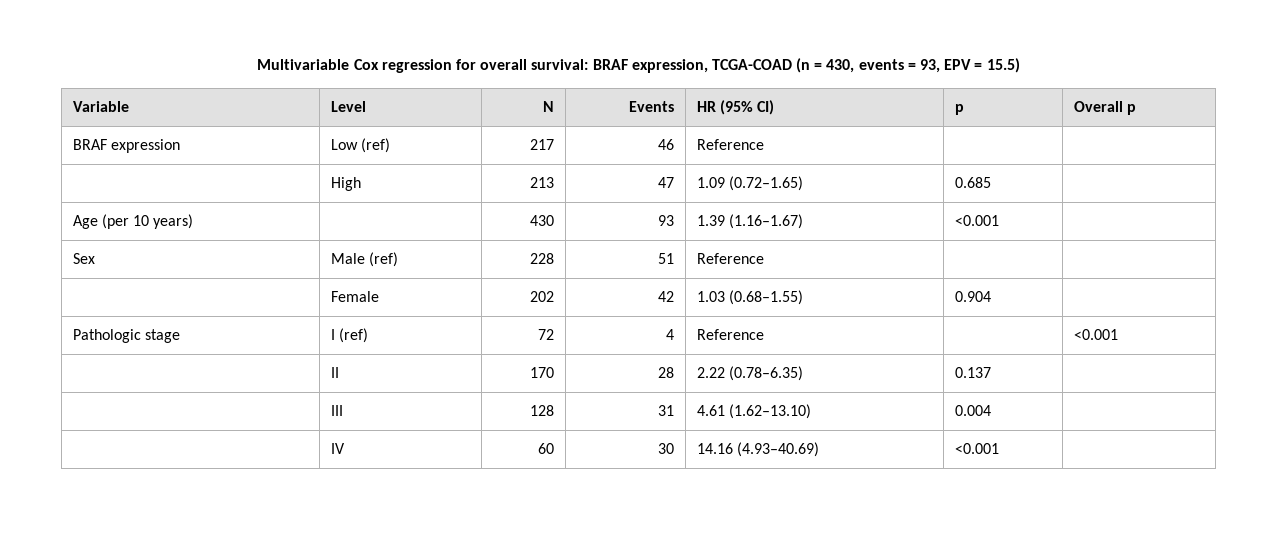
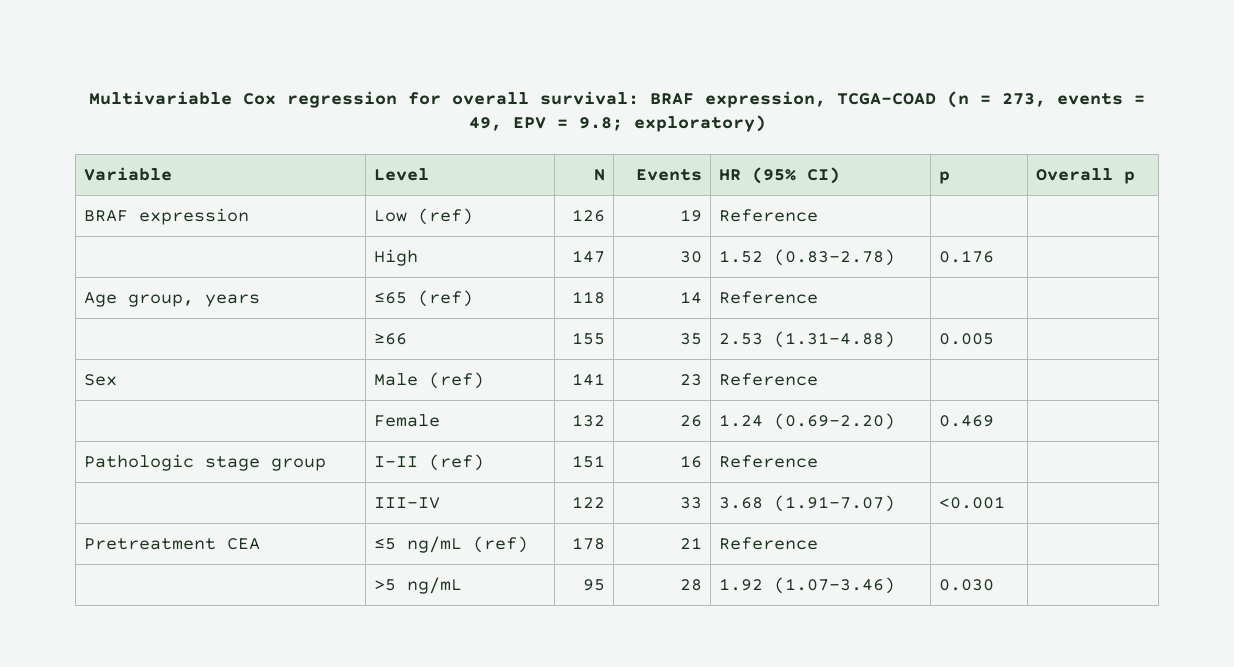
- Multivariable Cox regression for overall survival: BRAF expression, TCGA-COAD (n = 430, events = 93, EPV = 15.5)
+ Multivariable Cox regression for overall survival: BRAF expression, TCGA-COAD (n = 273, events = 49, EPV = 9.8; exploratory)
- BRAF expression | Low (ref) | 217 | 46 | Reference | |
+ BRAF expression | Low (ref) | 126 | 19 | Reference | |
- | High | 213 | 47 | 1.09 (0.72–1.65) | 0.685 |
- Age (per 10 years) | | 430 | 93 | 1.39 (1.16–1.67) | <0.001 |
+ | High | 147 | 30 | 1.52 (0.83–2.78) | 0.176 |
+ Age group, years | ≤65 (ref) | 118 | 14 | Reference | |
+ | ≥66 | 155 | 35 | 2.53 (1.31–4.88) | 0.005 |
- Sex | Male (ref) | 228 | 51 | Reference | |
+ Sex | Male (ref) | 141 | 23 | Reference | |
- | Female | 202 | 42 | 1.03 (0.68–1.55) | 0.904 |
+ | Female | 132 | 26 | 1.24 (0.69–2.20) | 0.469 |
- Pathologic stage | I (ref) | 72 | 4 | Reference | | <0.001
- | II | 170 | 28 | 2.22 (0.78–6.35) | 0.137 |
- | III | 128 | 31 | 4.61 (1.62–13.10) | 0.004 |
- | IV | 60 | 30 | 14.16 (4.93–40.69) | <0.001 |
+ Pathologic stage group | I–II (ref) | 151 | 16 | Reference | |
+ | III–IV | 122 | 33 | 3.68 (1.91–7.07) | <0.001 |
+ Pretreatment CEA | ≤5 ng/mL (ref) | 178 | 21 | Reference | |
+ | >5 ng/mL | 95 | 28 | 1.92 (1.07–3.46) | 0.030 |

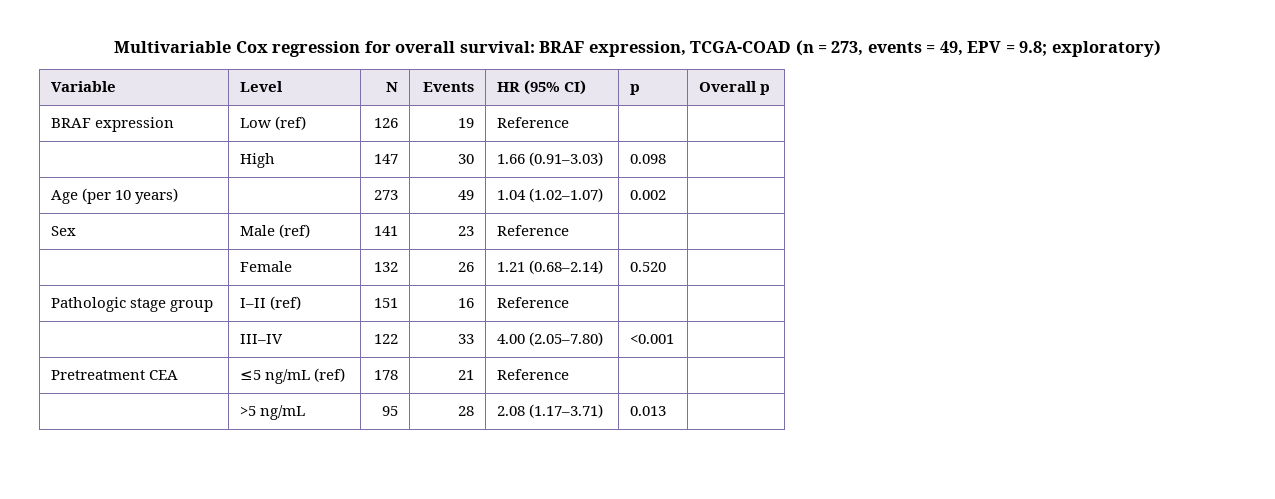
- | High | 147 | 30 | 1.52 (0.83–2.78) | 0.176 |
- Age group, years | ≤65 (ref) | 118 | 14 | Reference | |
- | ≥66 | 155 | 35 | 2.53 (1.31–4.88) | 0.005 |
+ | High | 147 | 30 | 1.66 (0.91–3.03) | 0.098 |
+ Age (per 10 years) | | 273 | 49 | 1.04 (1.02–1.07) | 0.002 |
- | Female | 132 | 26 | 1.24 (0.69–2.20) | 0.469 |
+ | Female | 132 | 26 | 1.21 (0.68–2.14) | 0.520 |
- | III–IV | 122 | 33 | 3.68 (1.91–7.07) | <0.001 |
+ | III–IV | 122 | 33 | 4.00 (2.05–7.80) | <0.001 |
- | >5 ng/mL | 95 | 28 | 1.92 (1.07–3.46) | 0.030 |
+ | >5 ng/mL | 95 | 28 | 2.08 (1.17–3.71) | 0.013 |

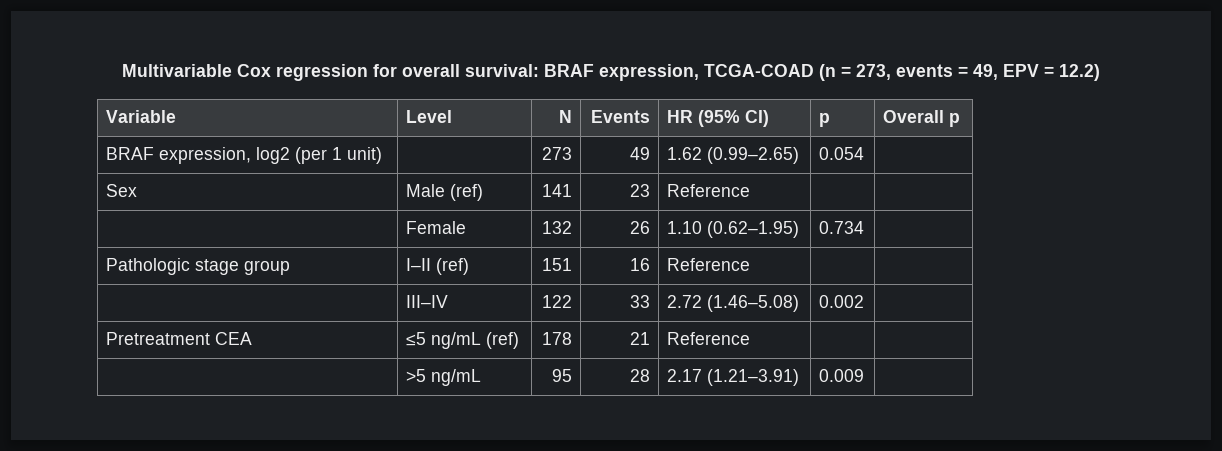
- Multivariable Cox regression for overall survival: BRAF expression, TCGA-COAD (n = 273, events = 49, EPV = 9.8; exploratory)
+ Multivariable Cox regression for overall survival: BRAF expression, TCGA-COAD (n = 273, events = 49, EPV = 12.2)
- BRAF expression | Low (ref) | 126 | 19 | Reference | |
- | High | 147 | 30 | 1.66 (0.91–3.03) | 0.098 |
- Age (per 10 years) | | 273 | 49 | 1.04 (1.02–1.07) | 0.002 |
+ BRAF expression, log2 (per 1 unit) | | 273 | 49 | 1.62 (0.99–2.65) | 0.054 |
- | Female | 132 | 26 | 1.21 (0.68–2.14) | 0.520 |
+ | Female | 132 | 26 | 1.10 (0.62–1.95) | 0.734 |
- | III–IV | 122 | 33 | 4.00 (2.05–7.80) | <0.001 |
+ | III–IV | 122 | 33 | 2.72 (1.46–5.08) | 0.002 |
- | >5 ng/mL | 95 | 28 | 2.08 (1.17–3.71) | 0.013 |
+ | >5 ng/mL | 95 | 28 | 2.17 (1.21–3.91) | 0.009 |

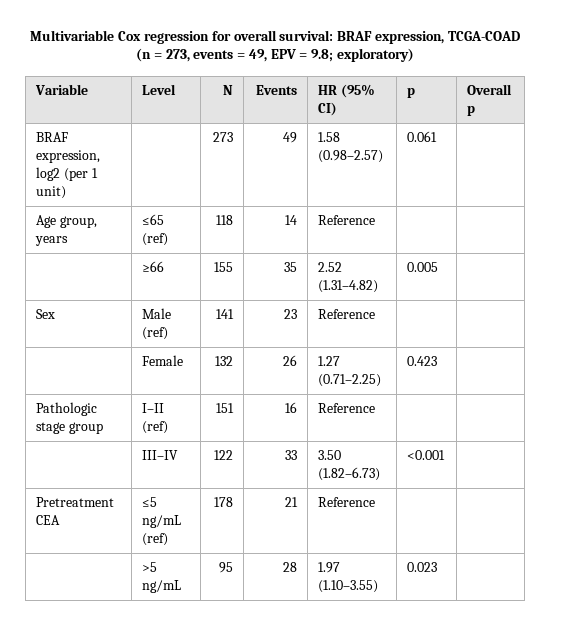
- Multivariable Cox regression for overall survival: BRAF expression, TCGA-COAD (n = 273, events = 49, EPV = 12.2)
+ Multivariable Cox regression for overall survival: BRAF expression, TCGA-COAD (n = 273, events = 49, EPV = 9.8; exploratory)
- BRAF expression, log2 (per 1 unit) | | 273 | 49 | 1.62 (0.99–2.65) | 0.054 |
+ BRAF expression, log2 (per 1 unit) | | 273 | 49 | 1.58 (0.98–2.57) | 0.061 |
+ Age group, years | ≤65 (ref) | 118 | 14 | Reference | |
+ | ≥66 | 155 | 35 | 2.52 (1.31–4.82) | 0.005 |
- | Female | 132 | 26 | 1.10 (0.62–1.95) | 0.734 |
+ | Female | 132 | 26 | 1.27 (0.71–2.25) | 0.423 |
- | III–IV | 122 | 33 | 2.72 (1.46–5.08) | 0.002 |
+ | III–IV | 122 | 33 | 3.50 (1.82–6.73) | <0.001 |
- | >5 ng/mL | 95 | 28 | 2.17 (1.21–3.91) | 0.009 |
+ | >5 ng/mL | 95 | 28 | 1.97 (1.10–3.55) | 0.023 |

